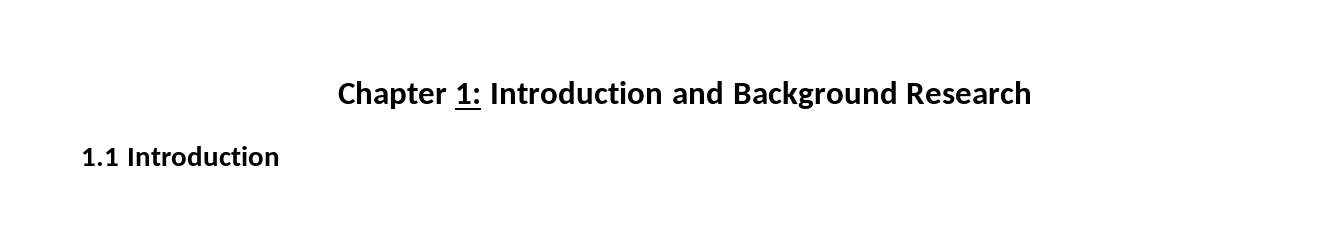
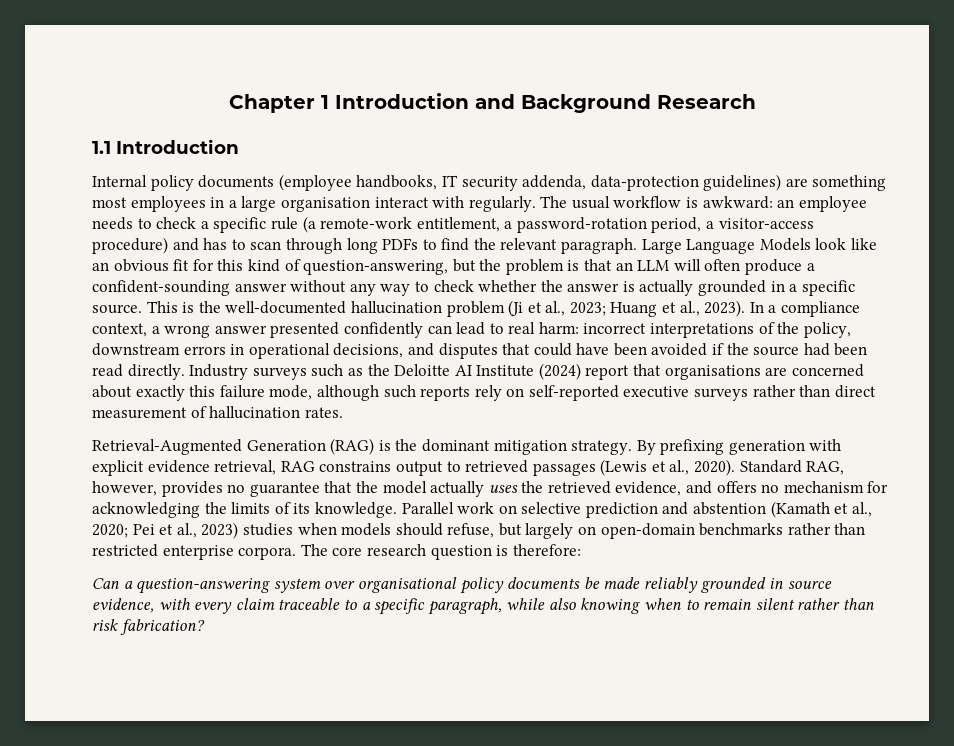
- Chapter 1: Introduction and Background Research
+ Chapter 1 Introduction and Background Research
+ Internal policy documents (employee handbooks, IT security addenda, data-protection guidelines) are something most employees in a large organisation interact with regularly. The usual workflow is awkward: an employee needs to check a specific rule (a remote-work entitlement, a password-rotation period, a visitor-access procedure) and has to scan through long PDFs to find the relevant paragraph. Large Language Models look like an obvious fit for this kind of question-answering, but the problem is that an LLM will often produce a confident-sounding answer without any way to check whether the answer is actually grounded in a specific source. This is the well-documented hallucination problem (Ji et al., 2023; Huang et al., 2023). In a compliance context, a wrong answer presented confidently can lead to real harm: incorrect interpretations of the policy, downstream errors in operational decisions, and disputes that could have been avoided if the source had been read directly. Industry surveys such as the Deloitte AI Institute (2024) report that organisations are concerned about exactly this failure mode, although such reports rely on self-reported executive surveys rather than direct measurement of hallucination rates.
+ Retrieval-Augmented Generation (RAG) is the dominant mitigation strategy. By prefixing generation with explicit evidence retrieval, RAG constrains output to retrieved passages (Lewis et al., 2020). Standard RAG, however, provides no guarantee that the model actually uses the retrieved evidence, and offers no mechanism for acknowledging the limits of its knowledge. Parallel work on selective prediction and abstention (Kamath et al., 2020; Pei et al., 2023) studies when models should refuse, but largely on open-domain benchmarks rather than restricted enterprise corpora. The core research question is therefore:
+ Can a question-answering system over organisational policy documents be made reliably grounded in source evidence, with every claim traceable to a specific paragraph, while also knowing when to remain silent rather than risk fabrication?

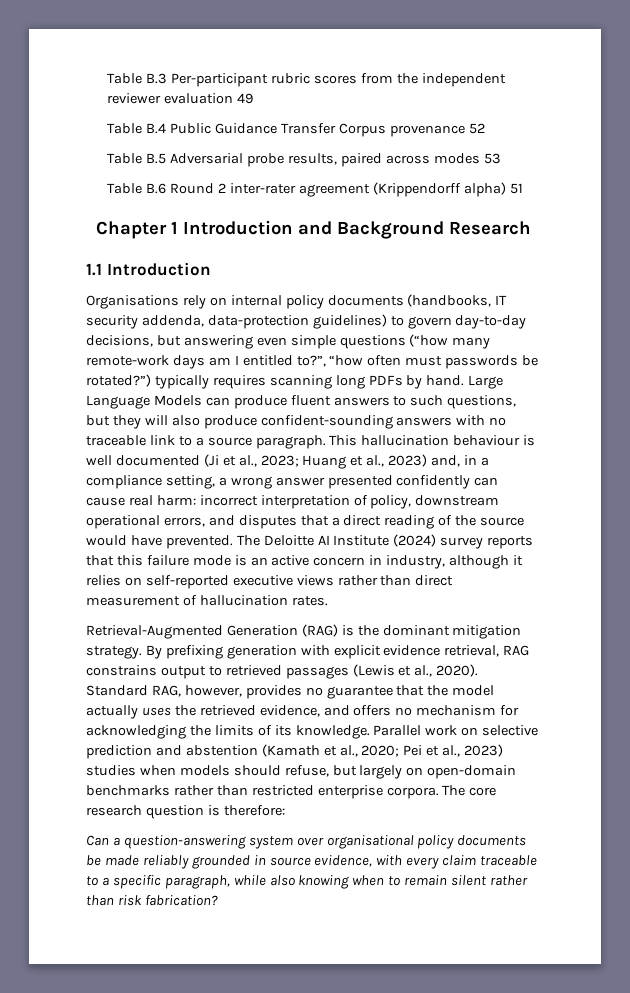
+ Table B.3 Per-participant rubric scores from the independent reviewer evaluation 49
+ Table B.4 Public Guidance Transfer Corpus provenance 52
+ Table B.5 Adversarial probe results, paired across modes 53
+ Table B.6 Round 2 inter-rater agreement (Krippendorff alpha) 51
- Internal policy documents (employee handbooks, IT security addenda, data-protection guidelines) are something most employees in a large organisation interact with regularly. The usual workflow is awkward: an employee needs to check a specific rule (a remote-work entitlement, a password-rotation period, a visitor-access procedure) and has to scan through long PDFs to find the relevant paragraph. Large Language Models look like an obvious fit for this kind of question-answering, but the problem is that an LLM will often produce a confident-sounding answer without any way to check whether the answer is actually grounded in a specific source. This is the well-documented hallucination problem (Ji et al., 2023; Huang et al., 2023). In a compliance context, a wrong answer presented confidently can lead to real harm: incorrect interpretations of the policy, downstream errors in operational decisions, and disputes that could have been avoided if the source had been read directly. Industry surveys such as the Deloitte AI Institute (2024) report that organisations are concerned about exactly this failure mode, although such reports rely on self-reported executive surveys rather than direct measurement of hallucination rates.
+ Organisations rely on internal policy documents (handbooks, IT security addenda, data-protection guidelines) to govern day-to-day decisions, but answering even simple questions (“how many remote-work days am I entitled to?”, “how often must passwords be rotated?”) typically requires scanning long PDFs by hand. Large Language Models can produce fluent answers to such questions, but they will also produce confident-sounding answers with no traceable link to a source paragraph. This hallucination behaviour is well documented (Ji et al., 2023; Huang et al., 2023) and, in a compliance setting, a wrong answer presented confidently can cause real harm: incorrect interpretation of policy, downstream operational errors, and disputes that a direct reading of the source would have prevented. The Deloitte AI Institute (2024) survey reports that this failure mode is an active concern in industry, although it relies on self-reported executive views rather than direct measurement of hallucination rates.

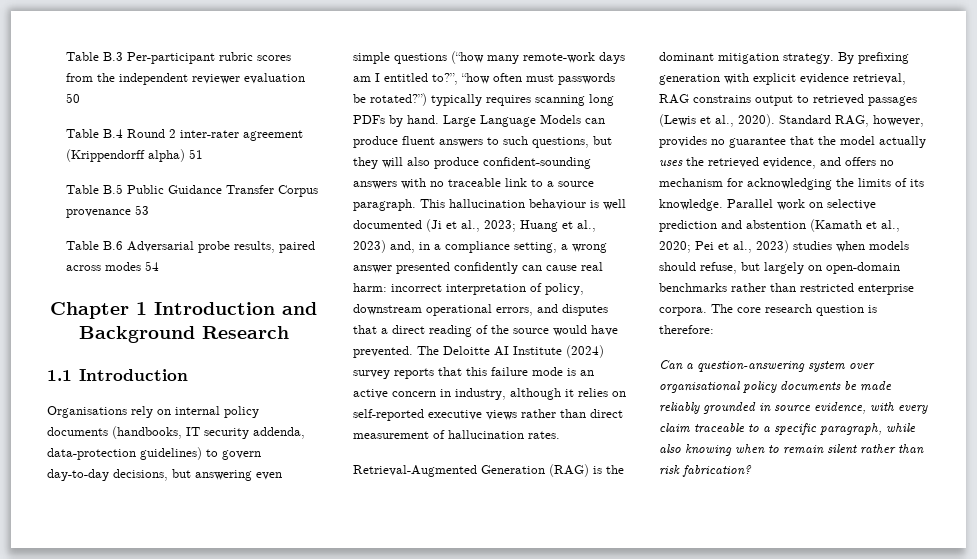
- Table B.3 Per-participant rubric scores from the independent reviewer evaluation 49
+ Table B.3 Per-participant rubric scores from the independent reviewer evaluation 50
- Table B.4 Public Guidance Transfer Corpus provenance 52
- Table B.5 Adversarial probe results, paired across modes 53
- Table B.6 Round 2 inter-rater agreement (Krippendorff alpha) 51
+ Table B.4 Round 2 inter-rater agreement (Krippendorff alpha) 51
+ Table B.5 Public Guidance Transfer Corpus provenance 53
+ Table B.6 Adversarial probe results, paired across modes 54

